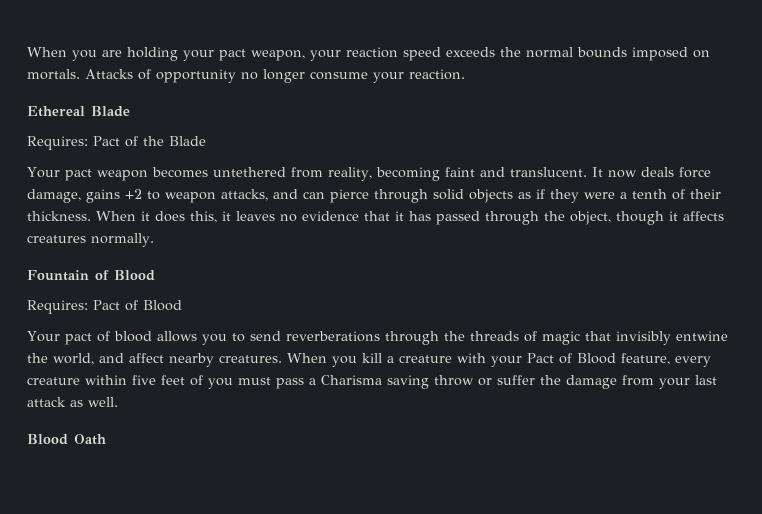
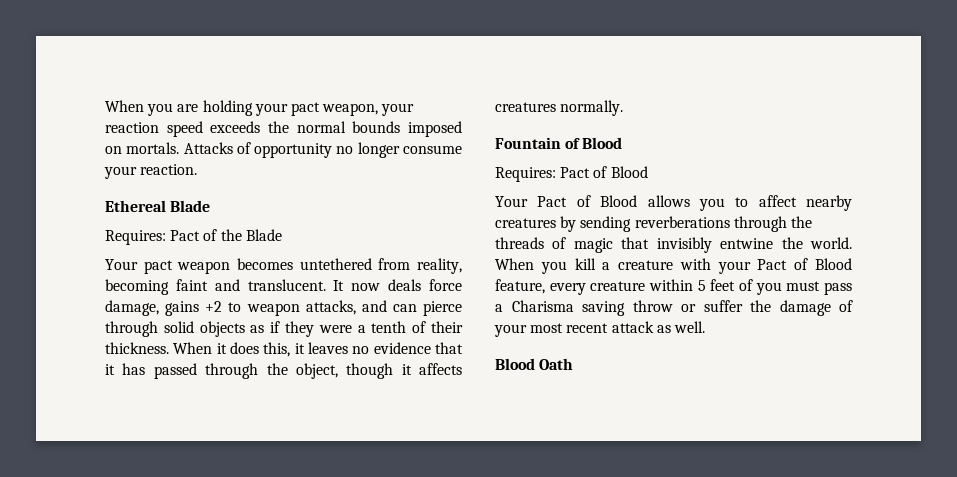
- Your pact of blood allows you to send reverberations through the threads of magic that invisibly entwine the world, and affect nearby creatures.
+ Your Pact of Blood allows you to affect nearby creatures by sending reverberations through the threads of magic that invisibly entwine the world.
- When you kill a creature with your Pact of Blood feature, every creature within five feet of you must pass a Charisma saving throw or suffer the damage from your last attack as well.
+ When you kill a creature with your Pact of Blood feature, every creature within 5 feet of you must pass a Charisma saving throw or suffer the damage of your most recent attack as well.

